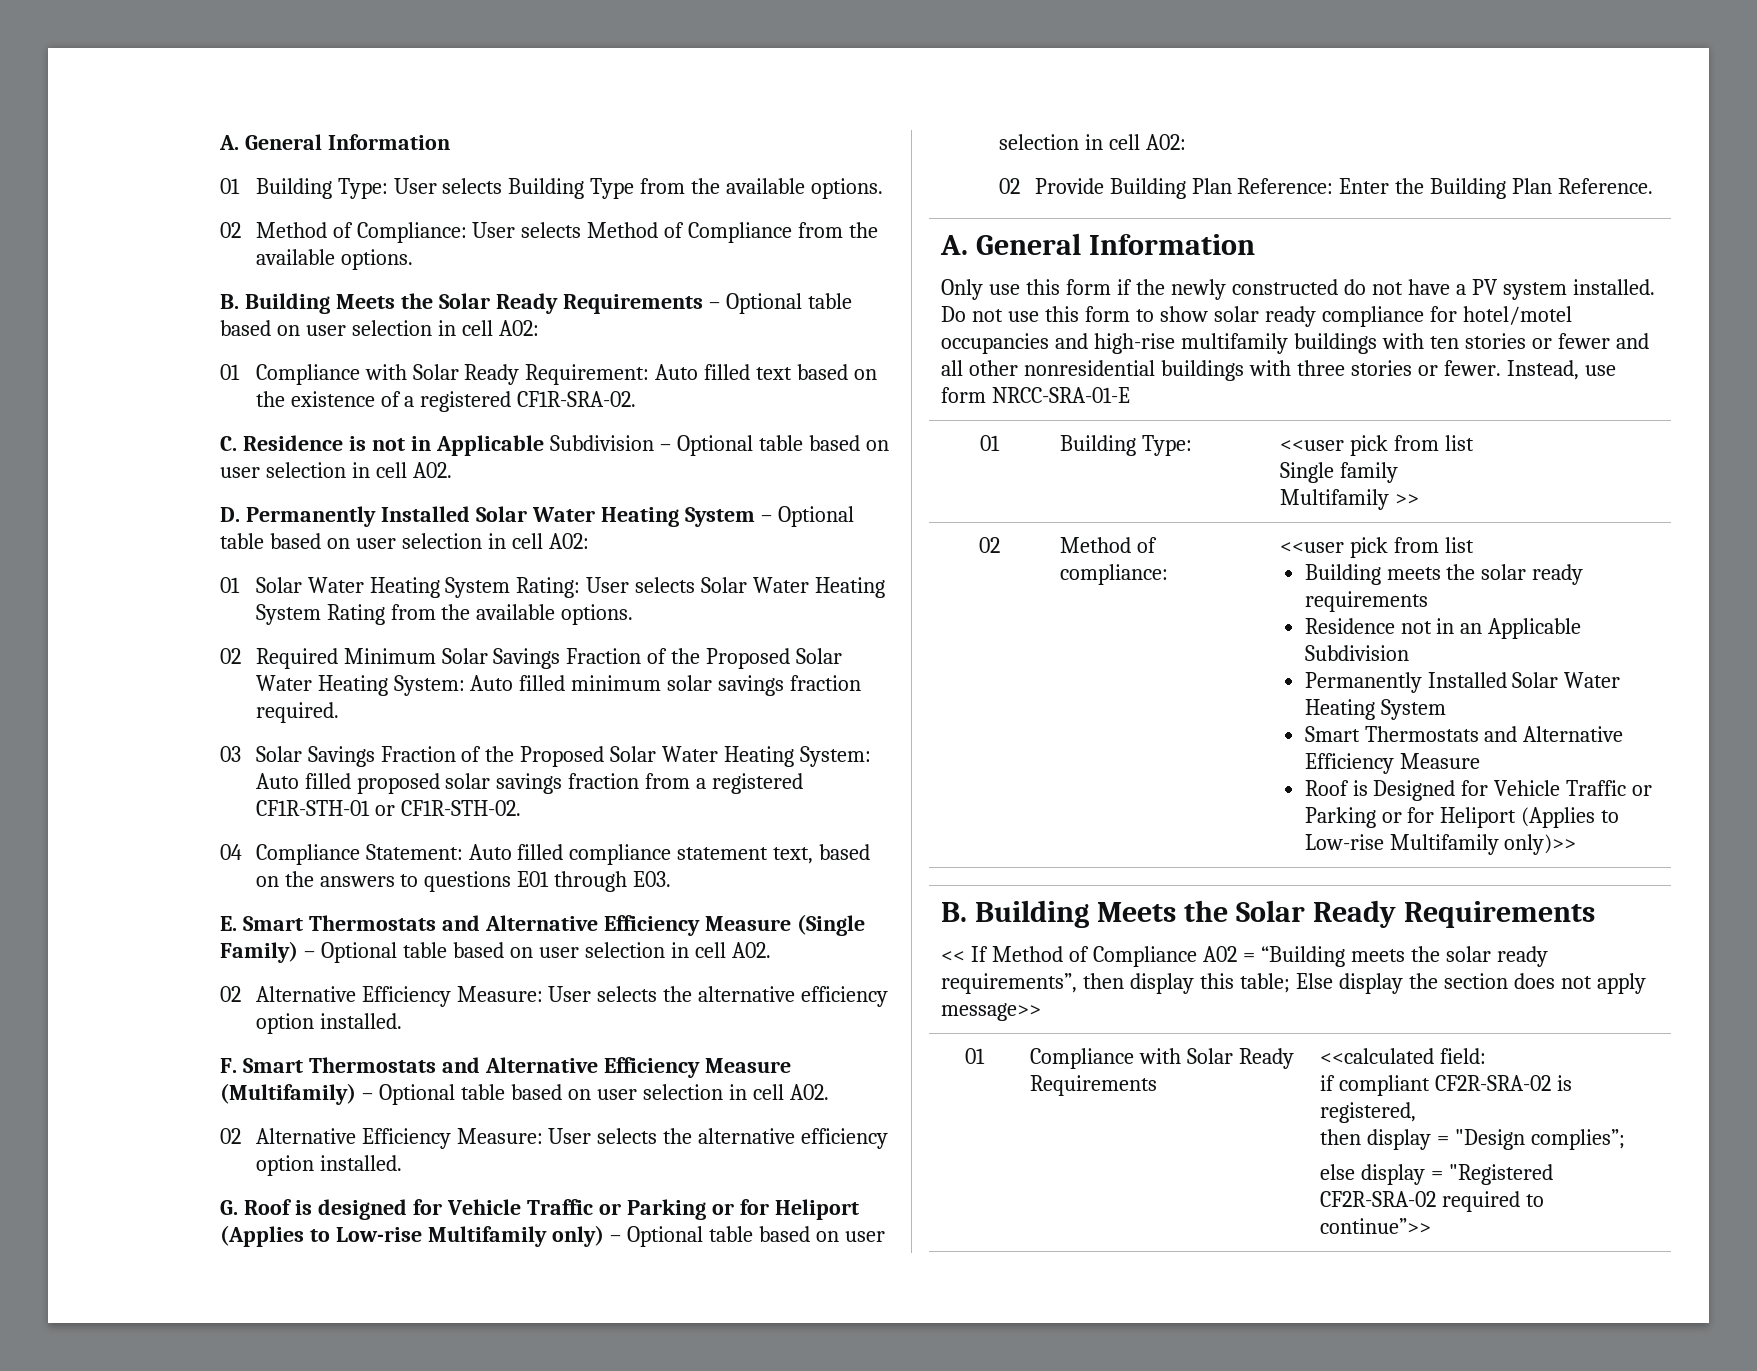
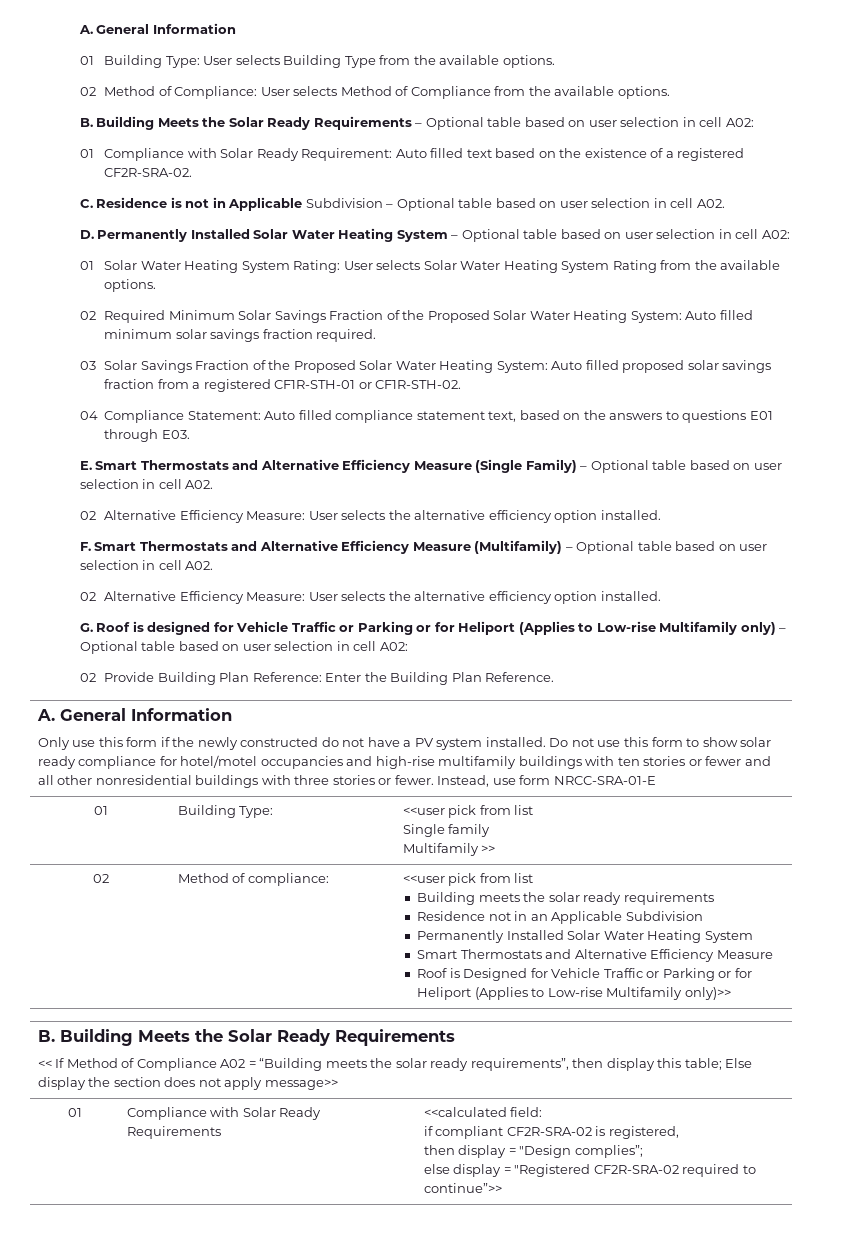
- 01 Compliance with Solar Ready Requirement: Auto filled text based on the existence of a registered CF1R-SRA-02.
+ 01 Compliance with Solar Ready Requirement: Auto filled text based on the existence of a registered CF2R-SRA-02.

